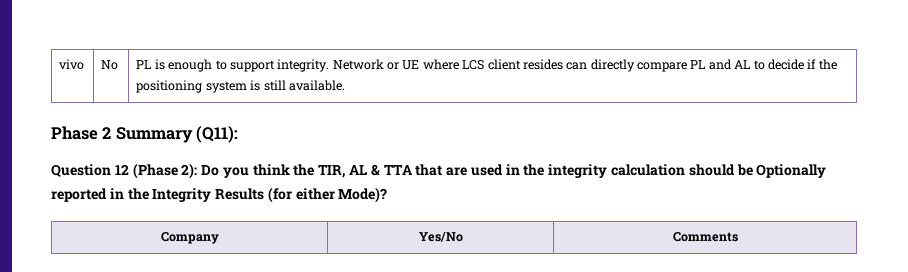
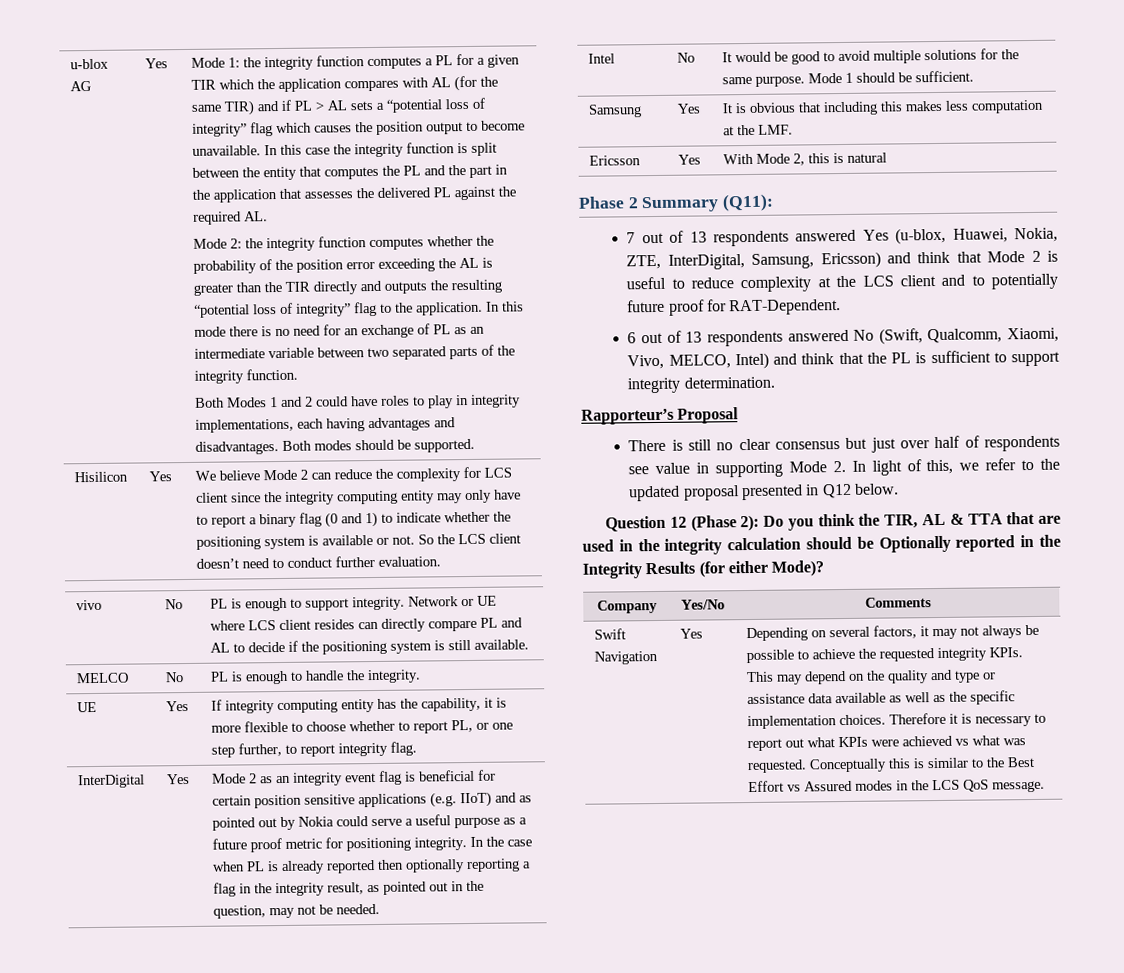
+ u-blox AG | Yes | Mode 1: the integrity function computes a PL for a given TIR which the application compares with AL (for the same TIR) and if PL > AL sets a “potential loss of integrity” flag which causes the position output to become unavailable. In this case the integrity function is split between the entity that computes the PL and the part in the application that assesses the delivered PL against the required AL.
+ Mode 2: the integrity function computes whether the probability of the position error exceeding the AL is greater than the TIR directly and outputs the resulting “potential loss of integrity” flag to the application. In this mode there is no need for an exchange of PL as an intermediate variable between two separated parts of the integrity function.
+ Both Modes 1 and 2 could have roles to play in integrity implementations, each having advantages and disadvantages. Both modes should be supported.
+ Hisilicon | Yes | We believe Mode 2 can reduce the complexity for LCS client since the integrity computing entity may only have to report a binary flag (0 and 1) to indicate whether the positioning system is available or not. So the LCS client doesn’t need to conduct further evaluation.
+ MELCO | No | PL is enough to handle the integrity.
+ UE | Yes | If integrity computing entity has the capability, it is more flexible to choose whether to report PL, or one step further, to report integrity flag.
+ InterDigital | Yes | Mode 2 as an integrity event flag is beneficial for certain position sensitive applications (e.g. IIoT) and as pointed out by Nokia could serve a useful purpose as a future proof metric for positioning integrity. In the case when PL is already reported then optionally reporting a flag in the integrity result, as pointed out in the question, may not be needed.
+ Intel | No | It would be good to avoid multiple solutions for the same purpose. Mode 1 should be sufficient.
+ Samsung | Yes | It is obvious that including this makes less computation at the LMF.
+ Ericsson | Yes | With Mode 2, this is natural
  Phase 2 Summary (Q11):
+ 7 out of 13 respondents answered Yes (u-blox, Huawei, Nokia, ZTE, InterDigital, Samsung, Ericsson) and think that Mode 2 is useful to reduce complexity at the LCS client and to potentially future proof for RAT-Dependent.
+ 6 out of 13 respondents answered No (Swift, Qualcomm, Xiaomi, Vivo, MELCO, Intel) and think that the PL is sufficient to support integrity determination.
+ Rapporteur’s Proposal
+ There is still no clear consensus but just over half of respondents see value in supporting Mode 2. In light of this, we refer to the updated proposal presented in Q12 below.
+ Swift Navigation | Yes | Depending on several factors, it may not always be possible to achieve the requested integrity KPIs. This may depend on the quality and type or assistance data available as well as the specific implementation choices. Therefore it is necessary to report out what KPIs were achieved vs what was requested. Conceptually this is similar to the Best Effort vs Assured modes in the LCS QoS message.

